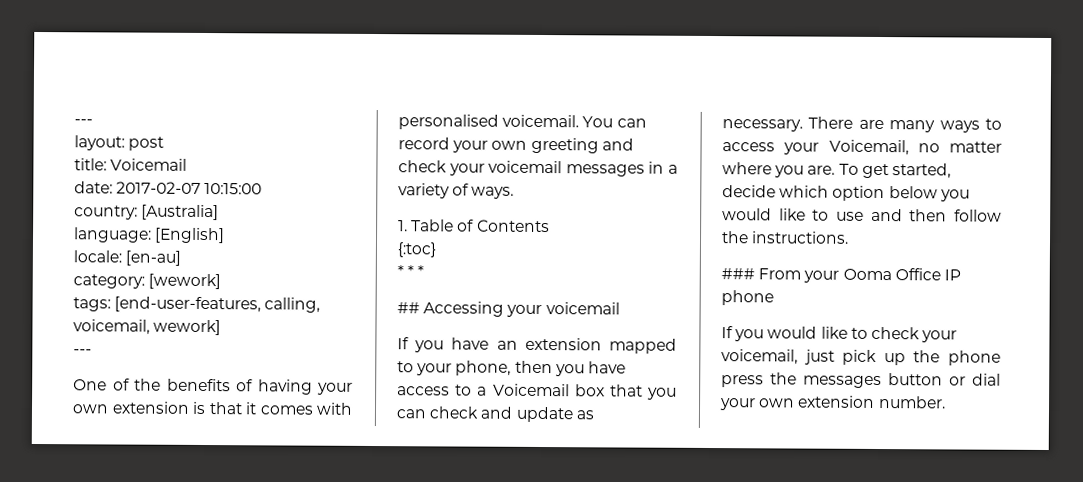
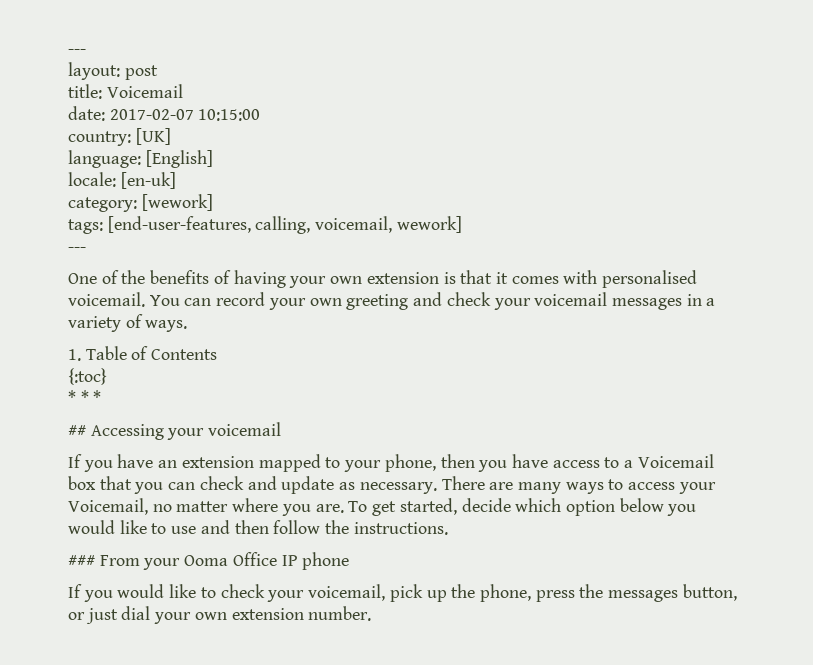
- country: [Australia]
+ country: [UK]
- locale: [en-au]
+ locale: [en-uk]
- If you would like to check your voicemail, just pick up the phone press the messages button or dial your own extension number.
+ If you would like to check your voicemail, pick up the phone, press the messages button, or just dial your own extension number.

